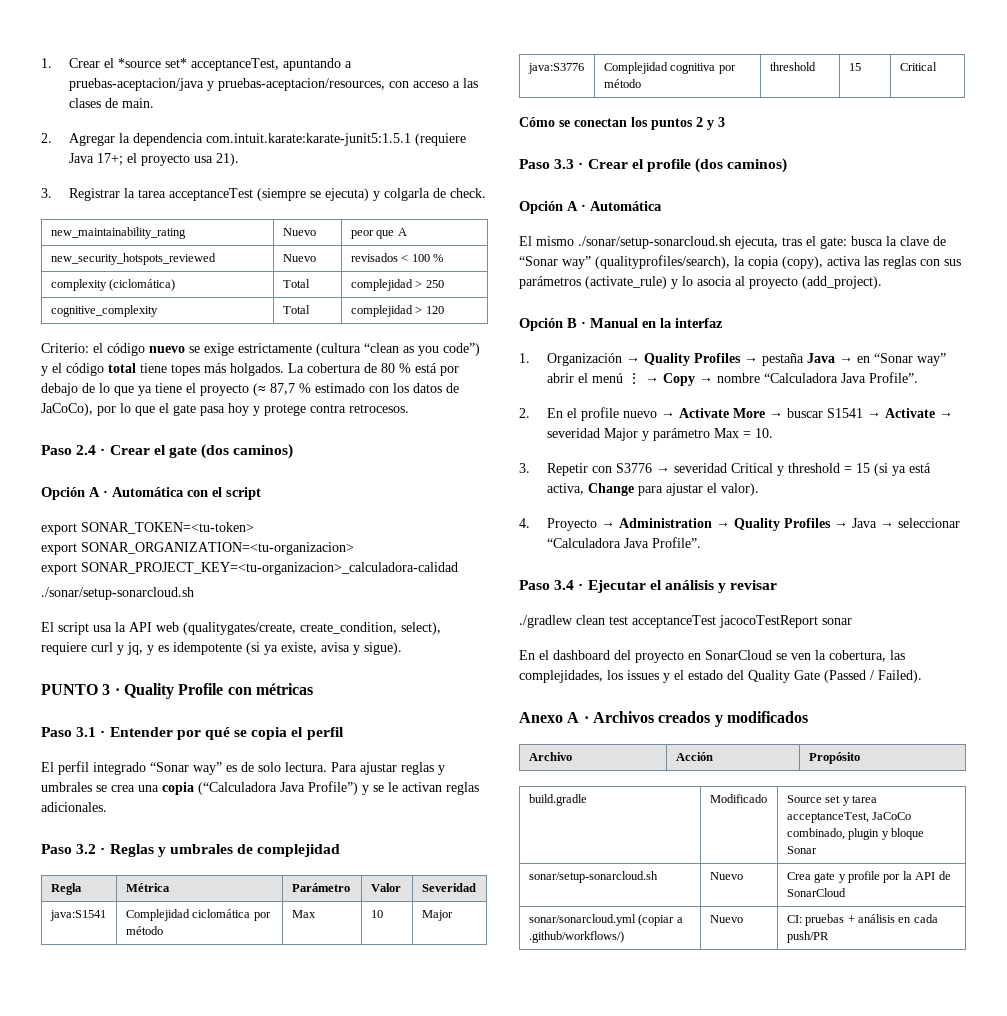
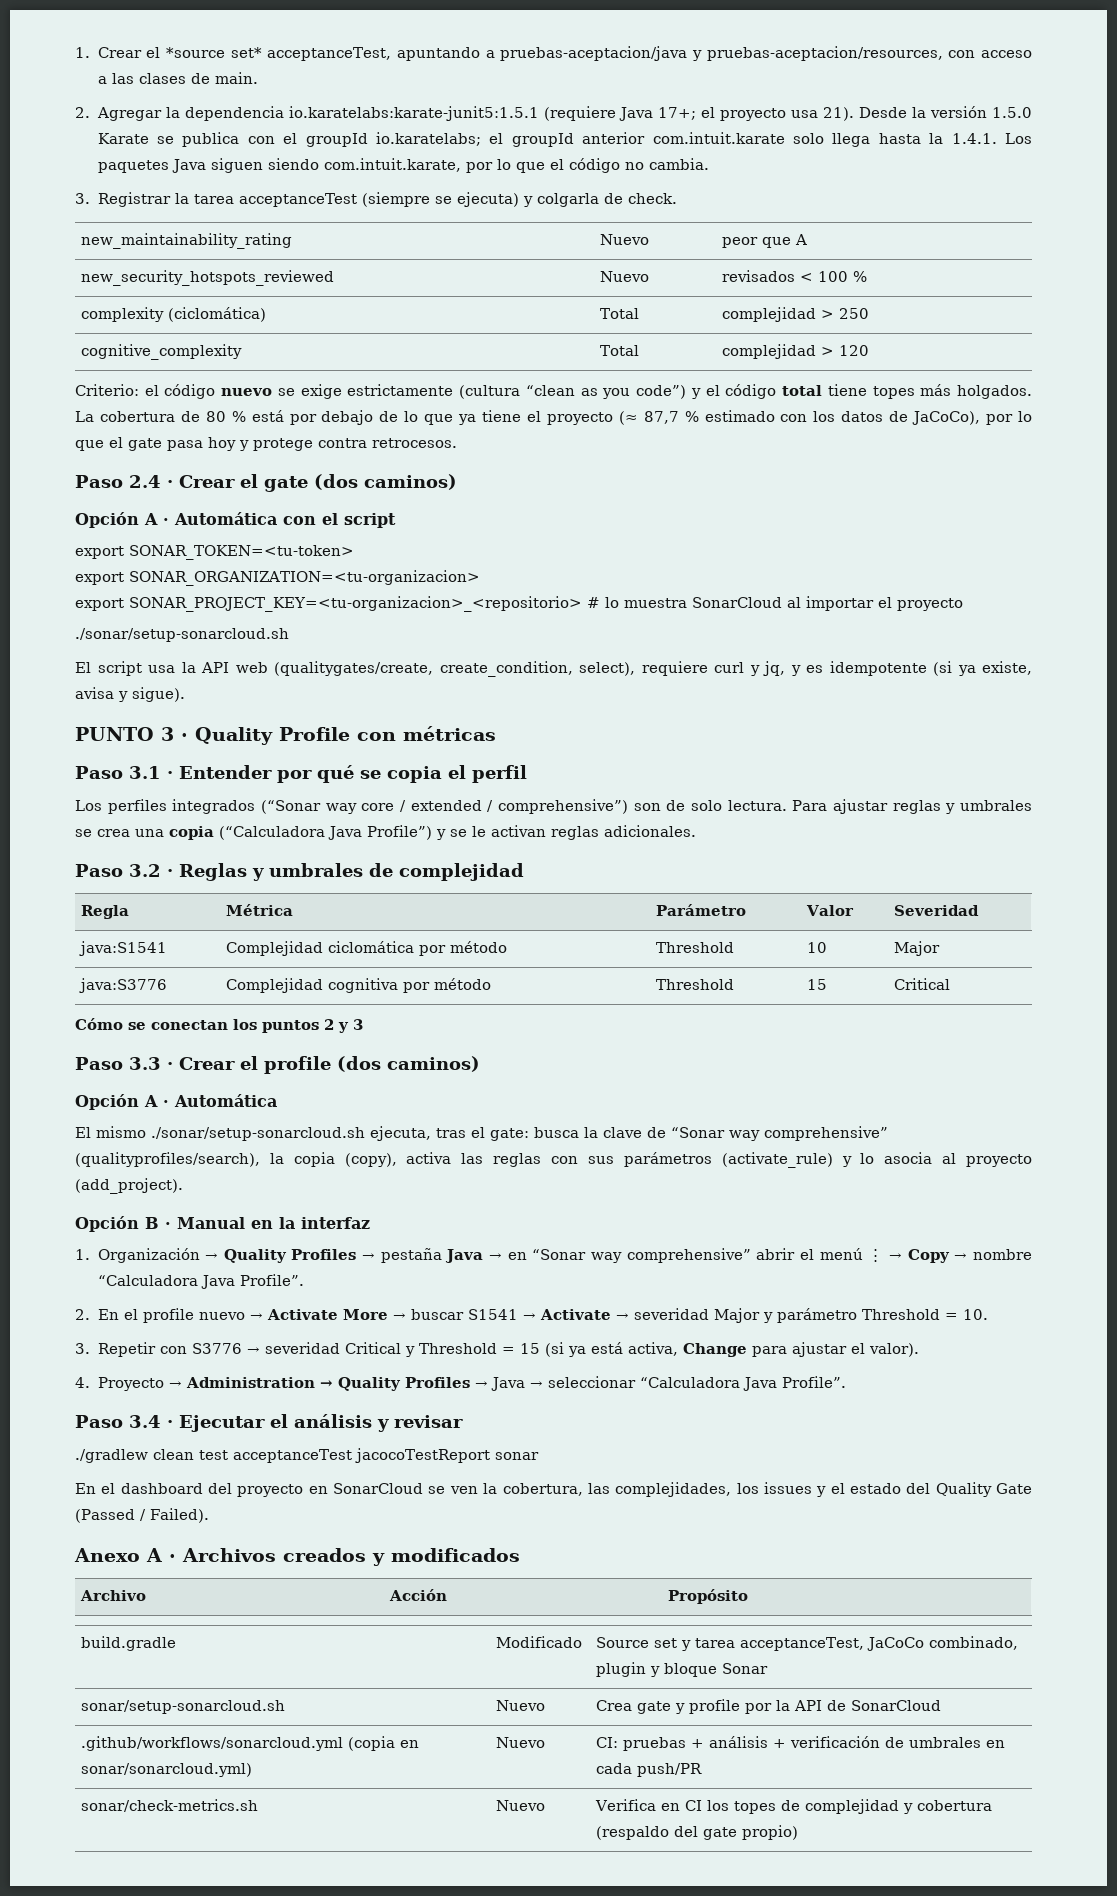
- 2. Agregar la dependencia com.intuit.karate:karate-junit5:1.5.1 (requiere Java 17+; el proyecto usa 21).
+ 2. Agregar la dependencia io.karatelabs:karate-junit5:1.5.1 (requiere Java 17+; el proyecto usa 21). Desde la versión 1.5.0 Karate se publica con el groupId io.karatelabs; el groupId anterior com.intuit.karate solo llega hasta la 1.4.1. Los paquetes Java siguen siendo com.intuit.karate, por lo que el código no cambia.
- export SONAR_PROJECT_KEY=<tu-organizacion>_calculadora-calidad
+ export SONAR_PROJECT_KEY=<tu-organizacion>_<repositorio> # lo muestra SonarCloud al importar el proyecto
- El perfil integrado “Sonar way” es de solo lectura.
+ Los perfiles integrados (“Sonar way core / extended / comprehensive”) son de solo lectura.
- java:S1541 | Complejidad ciclomática por método | Max | 10 | Major
+ java:S1541 | Complejidad ciclomática por método | Threshold | 10 | Major
- java:S3776 | Complejidad cognitiva por método | threshold | 15 | Critical
+ java:S3776 | Complejidad cognitiva por método | Threshold | 15 | Critical
- El mismo ./sonar/setup-sonarcloud.sh ejecuta, tras el gate: busca la clave de “Sonar way” (qualityprofiles/search), la copia (copy), activa las reglas con sus parámetros (activate_rule) y lo asocia al proyecto (add_project).
+ El mismo ./sonar/setup-sonarcloud.sh ejecuta, tras el gate: busca la clave de “Sonar way comprehensive” (qualityprofiles/search), la copia (copy), activa las reglas con sus parámetros (activate_rule) y lo asocia al proyecto (add_project).
- 1. Organización → Quality Profiles → pestaña Java → en “Sonar way” abrir el menú ⋮ → Copy → nombre “Calculadora Java Profile”.
+ 1. Organización → Quality Profiles → pestaña Java → en “Sonar way comprehensive” abrir el menú ⋮ → Copy → nombre “Calculadora Java Profile”.
- 2. En el profile nuevo → Activate More → buscar S1541 → Activate → severidad Major y parámetro Max = 10.
+ 2. En el profile nuevo → Activate More → buscar S1541 → Activate → severidad Major y parámetro Threshold = 10.
- 3. Repetir con S3776 → severidad Critical y threshold = 15 (si ya está activa, Change para ajustar el valor).
+ 3. Repetir con S3776 → severidad Critical y Threshold = 15 (si ya está activa, Change para ajustar el valor).
- sonar/sonarcloud.yml (copiar a .github/workflows/) | Nuevo | CI: pruebas + análisis en cada push/PR
+ .github/workflows/sonarcloud.yml (copia en sonar/sonarcloud.yml) | Nuevo | CI: pruebas + análisis + verificación de umbrales en cada push/PR
+ sonar/check-metrics.sh | Nuevo | Verifica en CI los topes de complejidad y cobertura (respaldo del gate propio)

